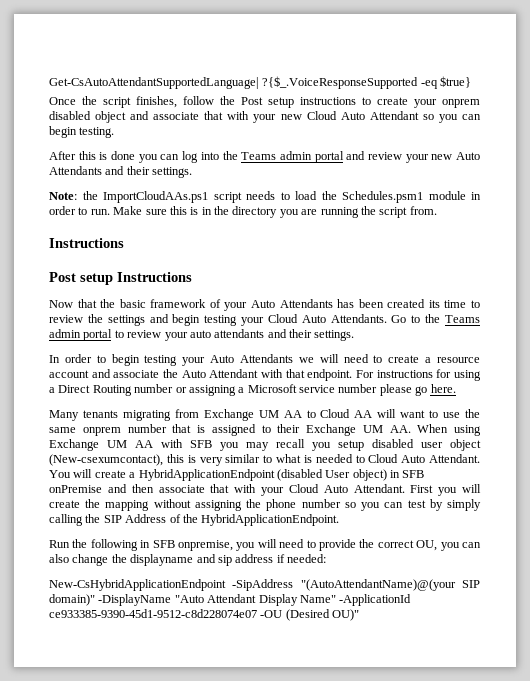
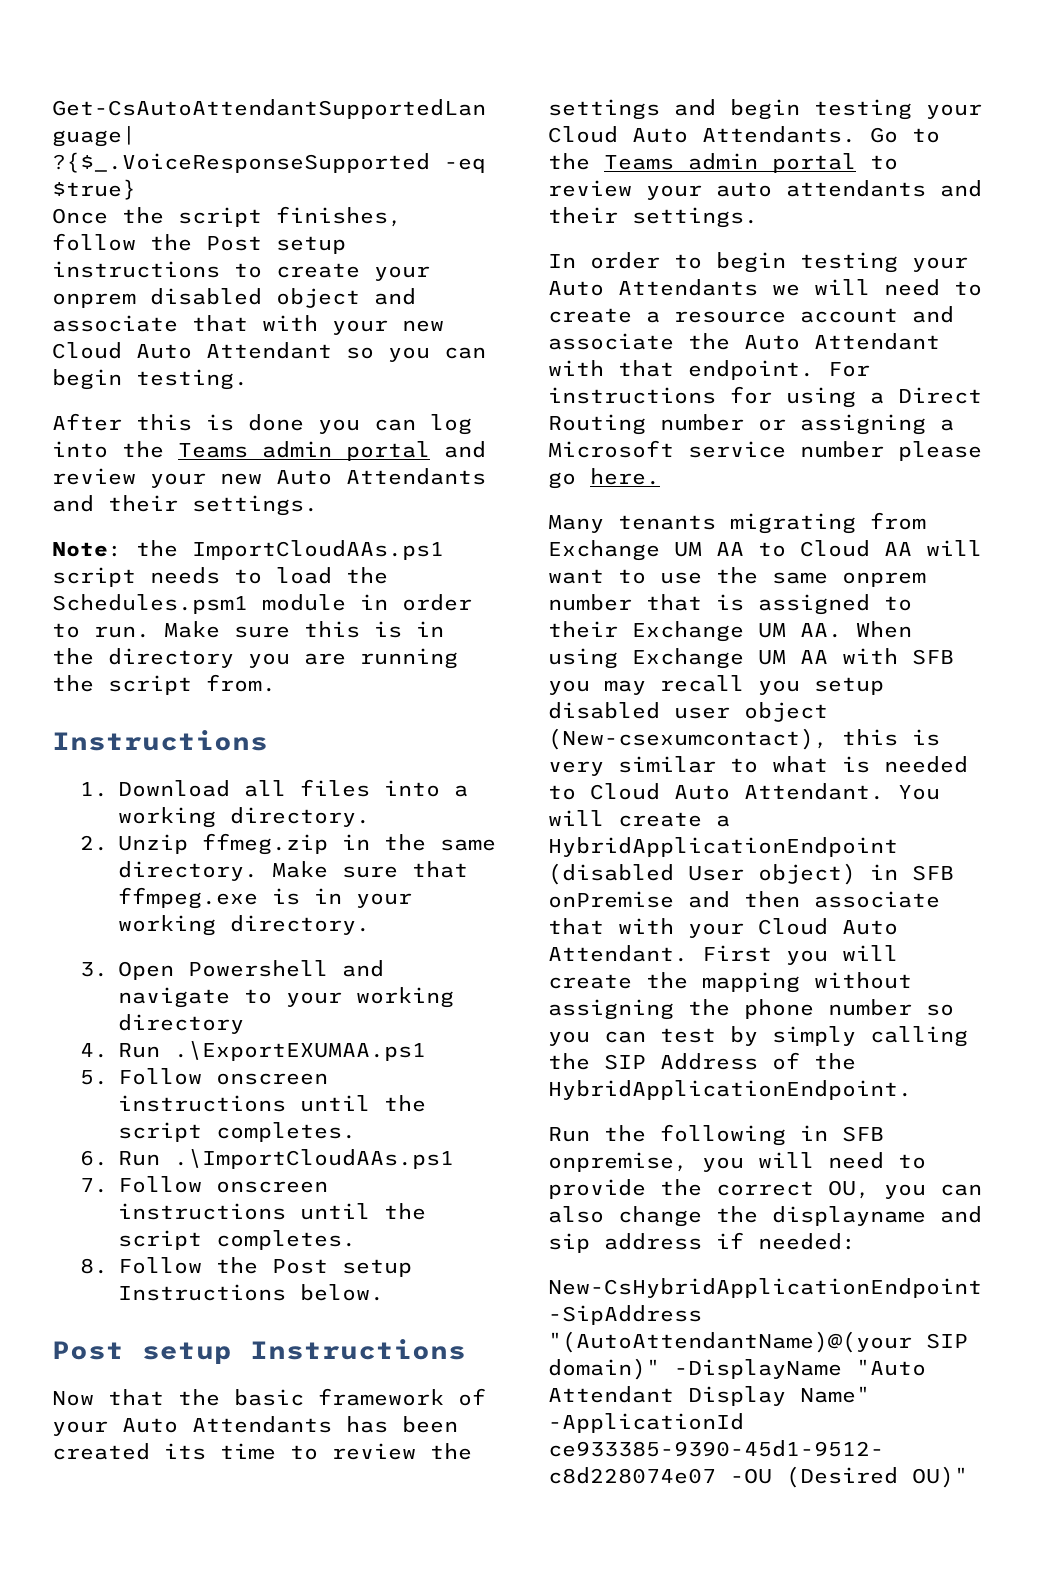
+ 1. Download all files into a working directory.
+ 2. Unzip ffmeg.zip in the same directory. Make sure that ffmpeg.exe is in your working directory.
+ 3. Open Powershell and navigate to your working directory
+ 4. Run .\ExportEXUMAA.ps1
+ 5. Follow onscreen instructions until the script completes.
+ 6. Run .\ImportCloudAAs.ps1
+ 7. Follow onscreen instructions until the script completes.
+ 8. Follow the Post setup Instructions below.

